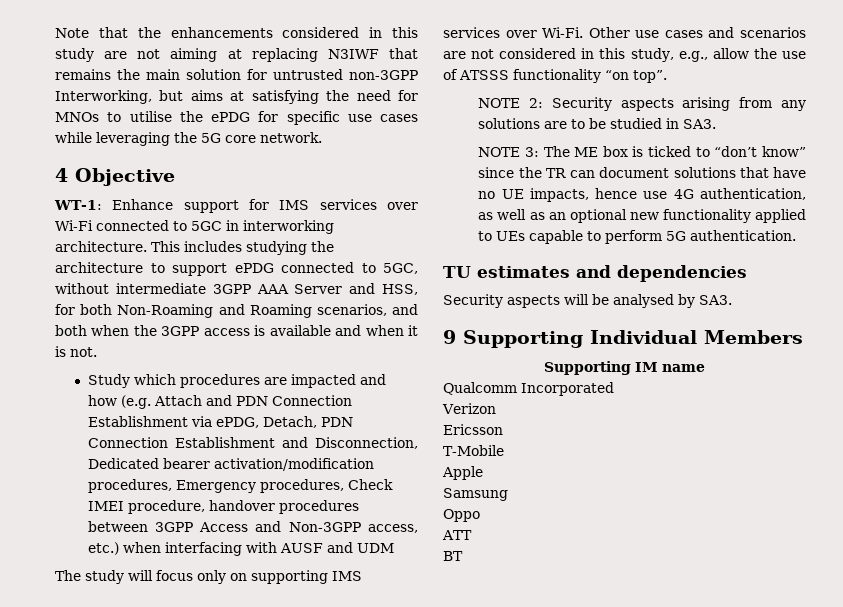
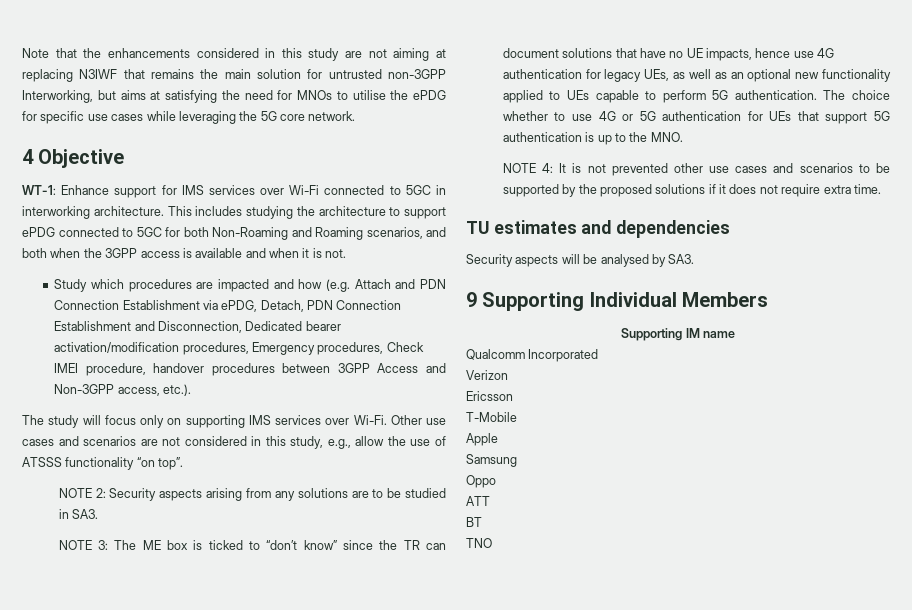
- This includes studying the architecture to support ePDG connected to 5GC, without intermediate 3GPP AAA Server and HSS, for both Non-Roaming and Roaming scenarios, and both when the 3GPP access is available and when it is not.
+ This includes studying the architecture to support ePDG connected to 5GC for both Non-Roaming and Roaming scenarios, and both when the 3GPP access is available and when it is not.
- Study which procedures are impacted and how (e.g. Attach and PDN Connection Establishment via ePDG, Detach, PDN Connection Establishment and Disconnection, Dedicated bearer activation/modification procedures, Emergency procedures, Check IMEI procedure, handover procedures between 3GPP Access and Non-3GPP access, etc.) when interfacing with AUSF and UDM
+ Study which procedures are impacted and how (e.g. Attach and PDN Connection Establishment via ePDG, Detach, PDN Connection Establishment and Disconnection, Dedicated bearer activation/modification procedures, Emergency procedures, Check IMEI procedure, handover procedures between 3GPP Access and Non-3GPP access, etc.).
- NOTE 3: The ME box is ticked to “don’t know” since the TR can document solutions that have no UE impacts, hence use 4G authentication, as well as an optional new functionality applied to UEs capable to perform 5G authentication.
+ NOTE 3: The ME box is ticked to “don’t know” since the TR can document solutions that have no UE impacts, hence use 4G authentication for legacy UEs, as well as an optional new functionality applied to UEs capable to perform 5G authentication. The choice whether to use 4G or 5G authentication for UEs that support 5G authentication is up to the MNO.
+ NOTE 4: It is not prevented other use cases and scenarios to be supported by the proposed solutions if it does not require extra time.
+ TNO

